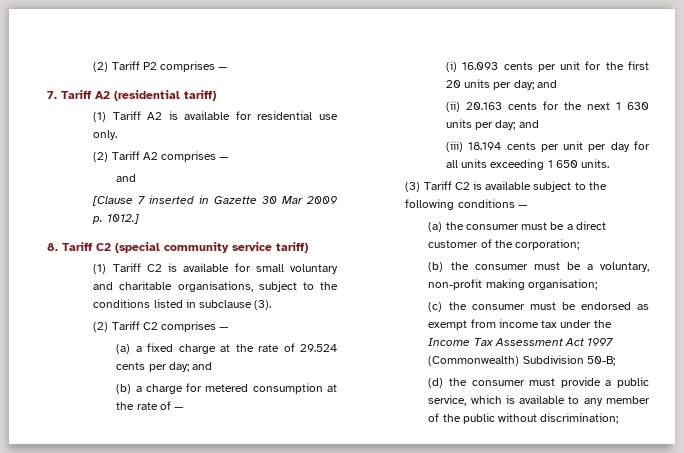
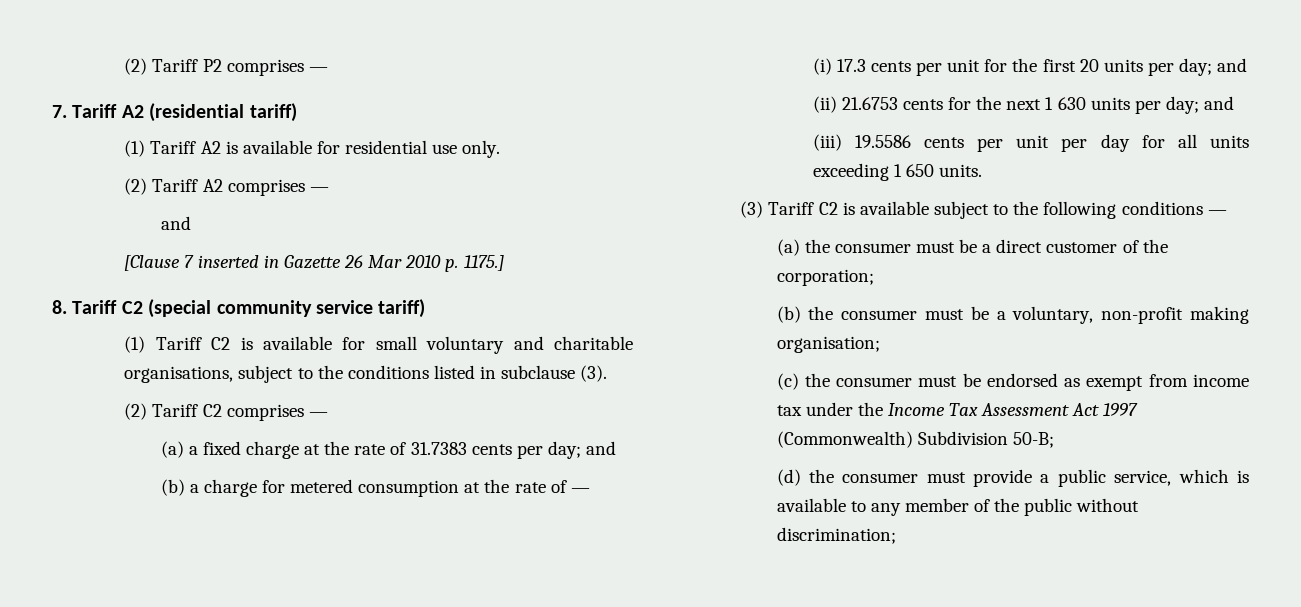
- [Clause 7 inserted in Gazette 30 Mar 2009 p. 1012.]
+ [Clause 7 inserted in Gazette 26 Mar 2010 p. 1175.]
- (a) a fixed charge at the rate of 29.524 cents per day; and
+ (a) a fixed charge at the rate of 31.7383 cents per day; and
- (i) 16.093 cents per unit for the first 20 units per day; and
+ (i) 17.3 cents per unit for the first 20 units per day; and
- (ii) 20.163 cents for the next 1 630 units per day; and
+ (ii) 21.6753 cents for the next 1 630 units per day; and
- (iii) 18.194 cents per unit per day for all units exceeding 1 650 units.
+ (iii) 19.5586 cents per unit per day for all units exceeding 1 650 units.

